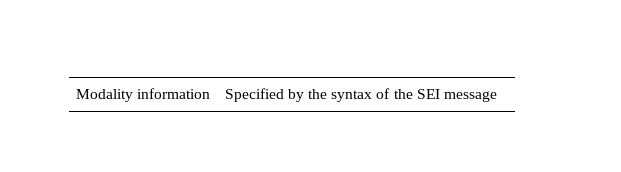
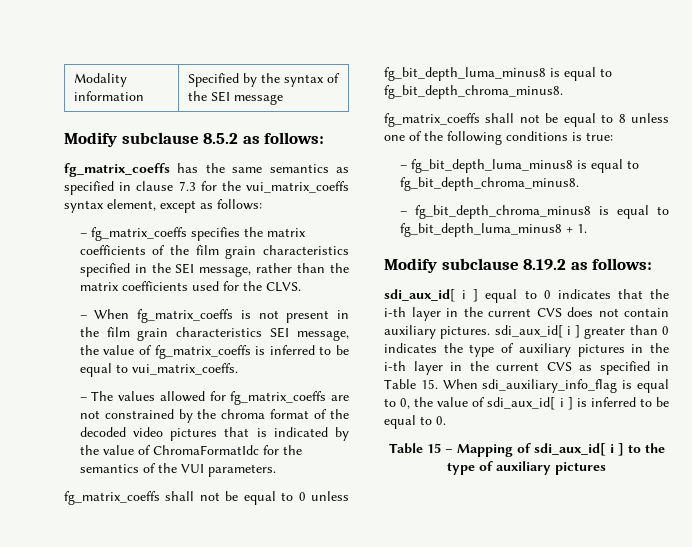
+ Modify subclause 8.5.2 as follows:
+ fg_matrix_coeffs has the same semantics as specified in clause 7.3 for the vui_matrix_coeffs syntax element, except as follows:
+ – fg_matrix_coeffs specifies the matrix coefficients of the film grain characteristics specified in the SEI message, rather than the matrix coefficients used for the CLVS.
+ – When fg_matrix_coeffs is not present in the film grain characteristics SEI message, the value of fg_matrix_coeffs is inferred to be equal to vui_matrix_coeffs.
+ – The values allowed for fg_matrix_coeffs are not constrained by the chroma format of the decoded video pictures that is indicated by the value of ChromaFormatIdc for the semantics of the VUI parameters.
+ fg_matrix_coeffs shall not be equal to 0 unless fg_bit_depth_luma_minus8 is equal to fg_bit_depth_chroma_minus8.
+ fg_matrix_coeffs shall not be equal to 8 unless one of the following conditions is true:
+ – fg_bit_depth_luma_minus8 is equal to fg_bit_depth_chroma_minus8.
+ – fg_bit_depth_chroma_minus8 is equal to fg_bit_depth_luma_minus8 + 1.
+ Modify subclause 8.19.2 as follows:
+ sdi_aux_id[ i ] equal to 0 indicates that the i-th layer in the current CVS does not contain auxiliary pictures. sdi_aux_id[ i ] greater than 0 indicates the type of auxiliary pictures in the i-th layer in the current CVS as specified in Table 15. When sdi_auxiliary_info_flag is equal to 0, the value of sdi_aux_id[ i ] is inferred to be equal to 0.
+ Table 15 – Mapping of sdi_aux_id[ i ] to the type of auxiliary pictures

